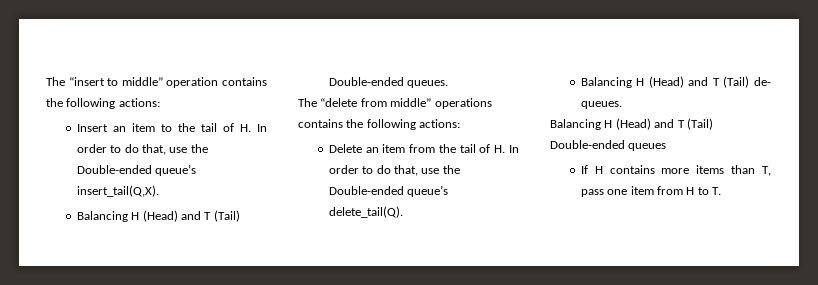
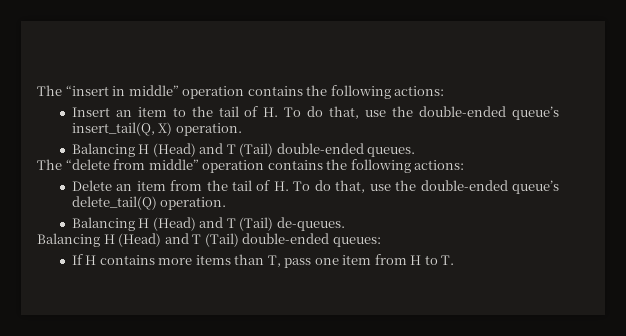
- The “insert to middle” operation contains the following actions:
+ The “insert in middle” operation contains the following actions:
- Insert an item to the tail of H. In order to do that, use the Double-ended queue’s insert_tail(Q,X).
- Balancing H (Head) and T (Tail) Double-ended queues.
+ Insert an item to the tail of H. To do that, use the double-ended queue’s insert_tail(Q, X) operation.
+ Balancing H (Head) and T (Tail) double-ended queues.
- The “delete from middle” operations contains the following actions:
+ The “delete from middle” operation contains the following actions:
- Delete an item from the tail of H. In order to do that, use the Double-ended queue’s delete_tail(Q).
- Balancing H (Head) and T (Tail) de- queues.
- Balancing H (Head) and T (Tail) Double-ended queues
+ Delete an item from the tail of H. To do that, use the double-ended queue’s delete_tail(Q) operation.
+ Balancing H (Head) and T (Tail) de-queues.
+ Balancing H (Head) and T (Tail) double-ended queues:

